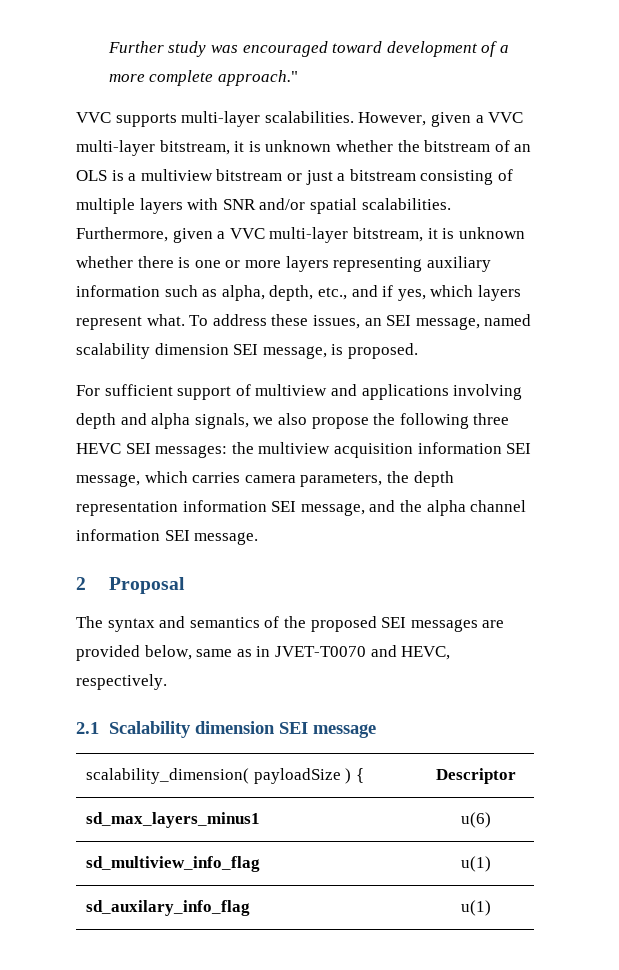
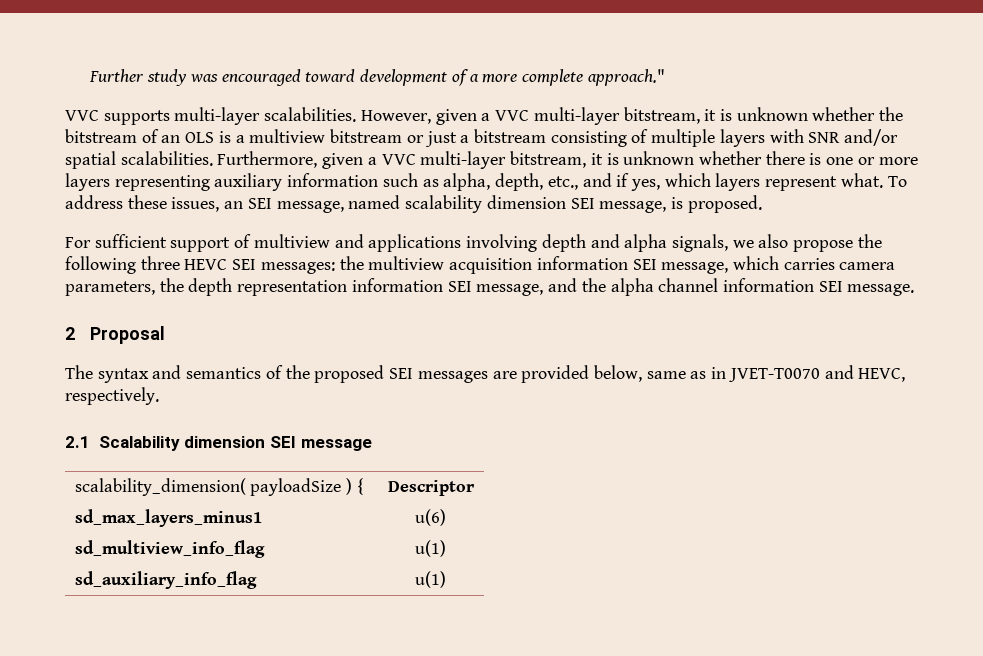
- sd_auxilary_info_flag | u(1)
+ sd_auxiliary_info_flag | u(1)

